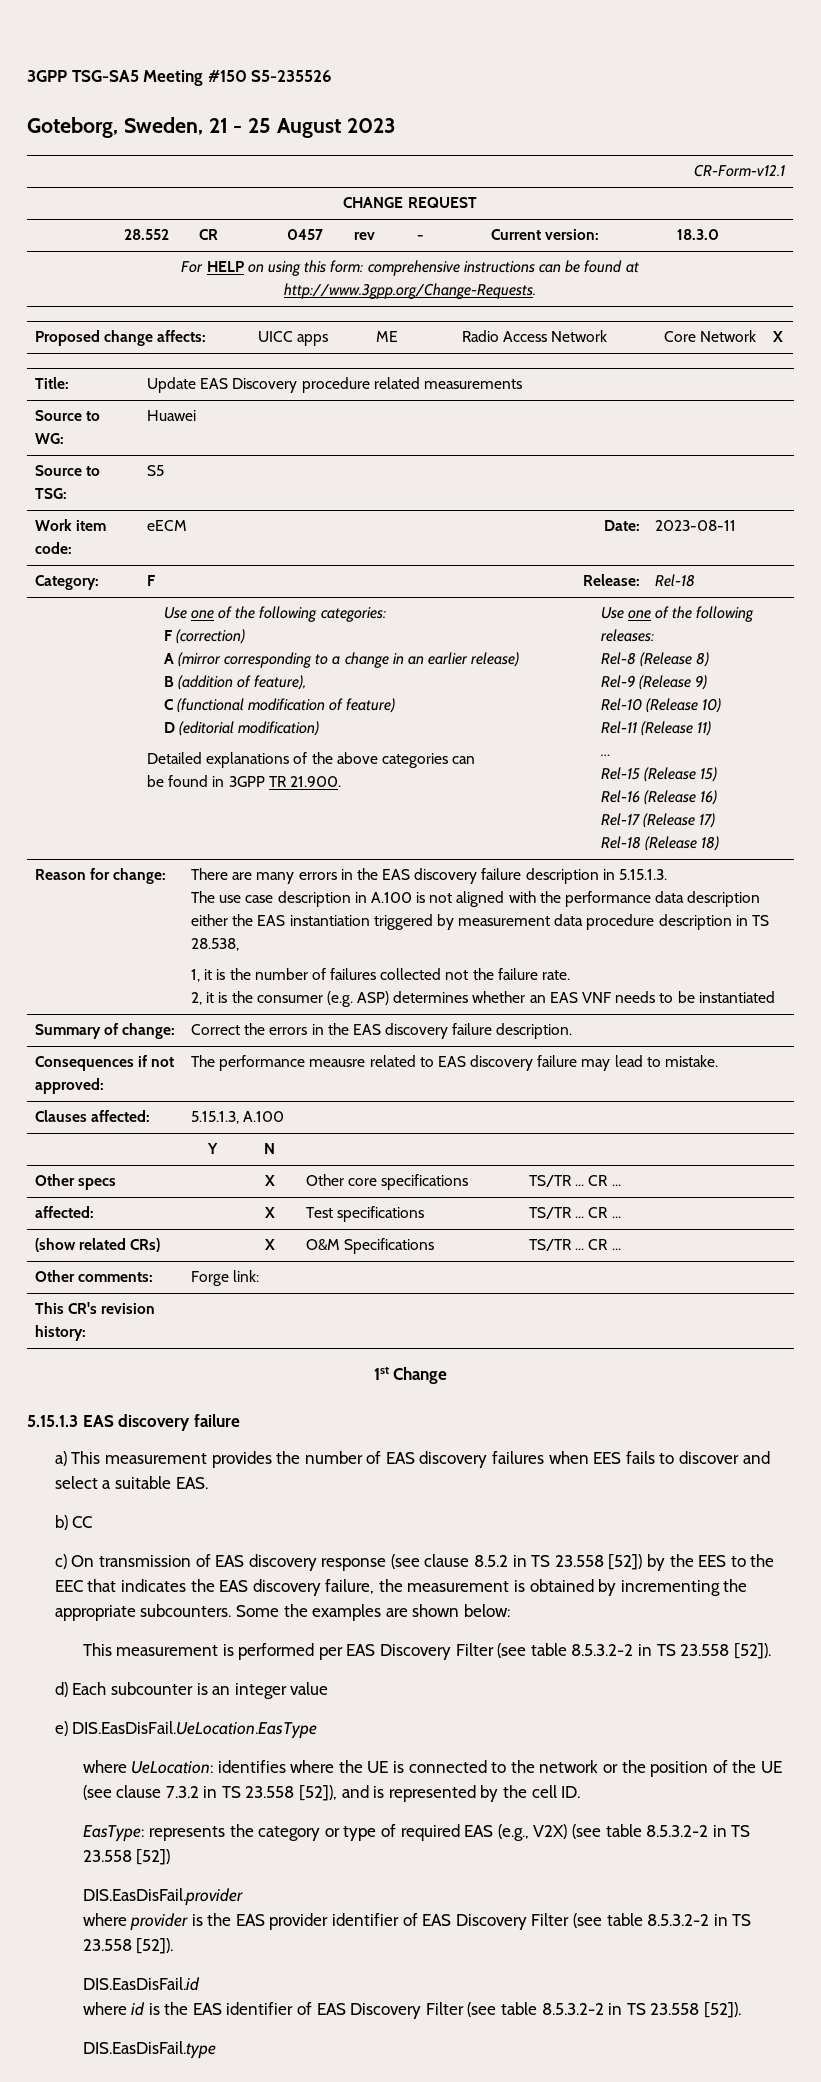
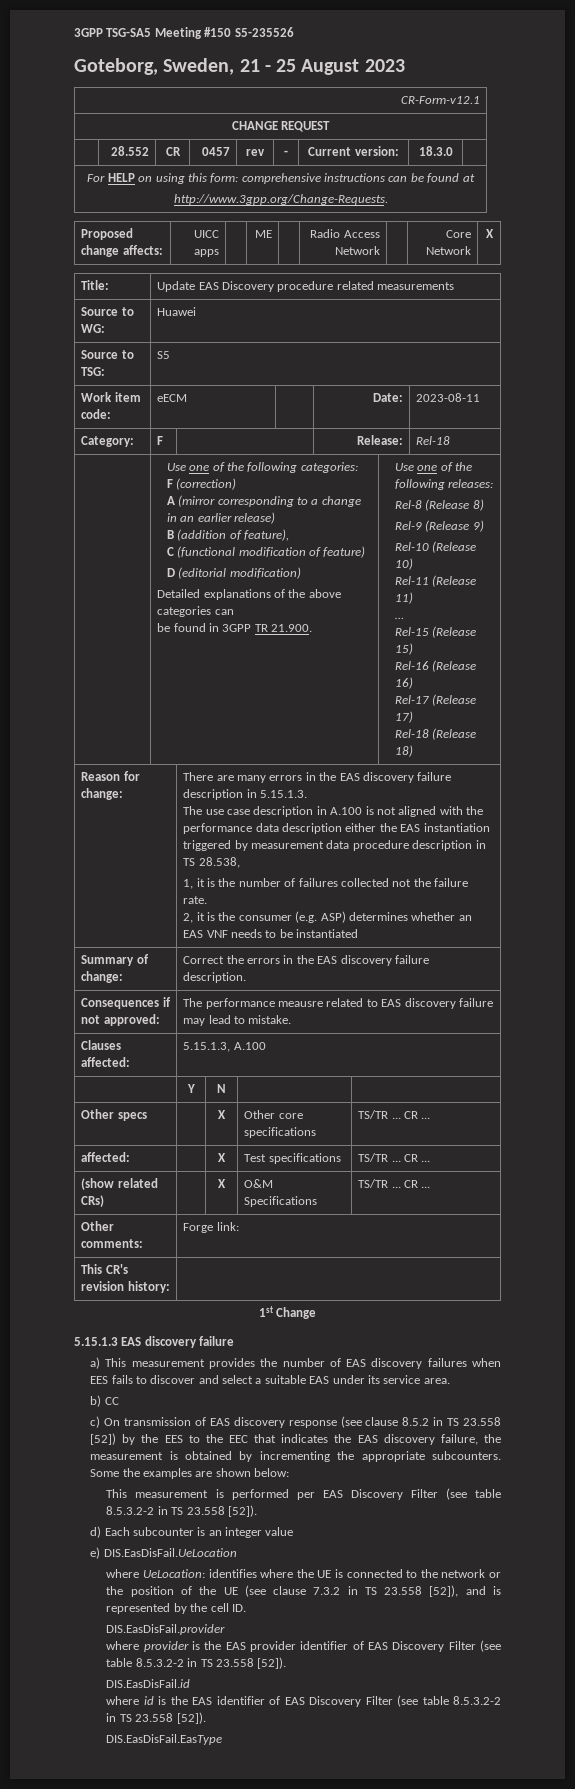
- a) This measurement provides the number of EAS discovery failures when EES fails to discover and select a suitable EAS.
+ a) This measurement provides the number of EAS discovery failures when EES fails to discover and select a suitable EAS under its service area.
- e) DIS.EasDisFail.UeLocation.EasType
+ e) DIS.EasDisFail.UeLocation
- EasType: represents the category or type of required EAS (e.g., V2X) (see table 8.5.3.2-2 in TS 23.558 [52])
- DIS.EasDisFail.type
+ DIS.EasDisFail.EasType

